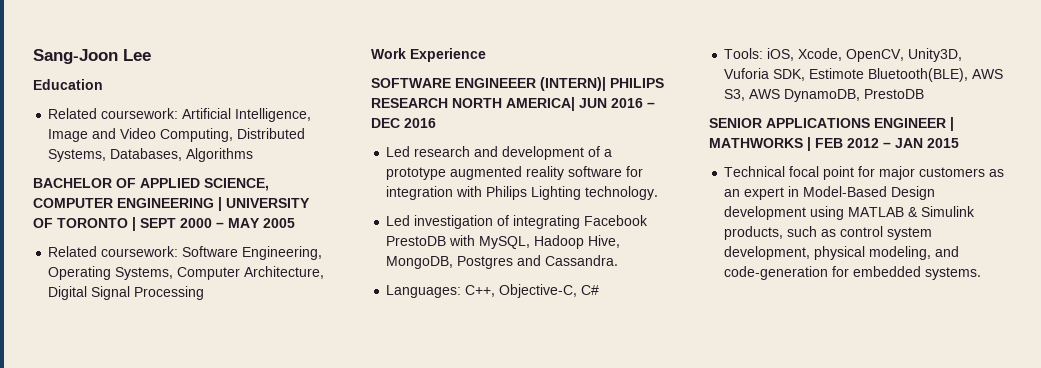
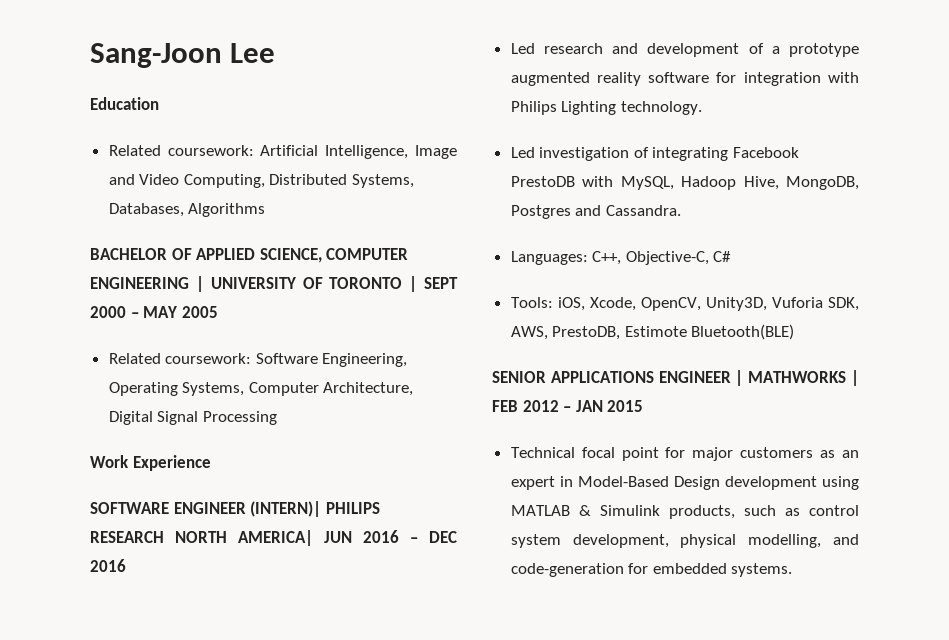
- SOFTWARE ENGINEEER (INTERN)| PHILIPS RESEARCH NORTH AMERICA| JUN 2016 – DEC 2016
+ SOFTWARE ENGINEER (INTERN)| PHILIPS RESEARCH NORTH AMERICA| JUN 2016 – DEC 2016
- Tools: iOS, Xcode, OpenCV, Unity3D, Vuforia SDK, Estimote Bluetooth(BLE), AWS S3, AWS DynamoDB, PrestoDB
+ Tools: iOS, Xcode, OpenCV, Unity3D, Vuforia SDK, AWS, PrestoDB, Estimote Bluetooth(BLE)
- Technical focal point for major customers as an expert in Model-Based Design development using MATLAB & Simulink products, such as control system development, physical modeling, and code-generation for embedded systems.
+ Technical focal point for major customers as an expert in Model-Based Design development using MATLAB & Simulink products, such as control system development, physical modelling, and code-generation for embedded systems.

